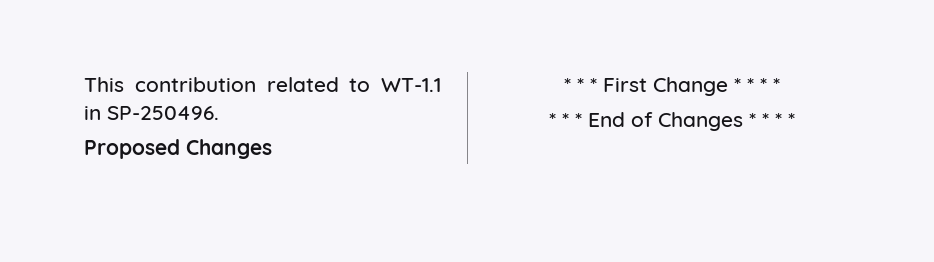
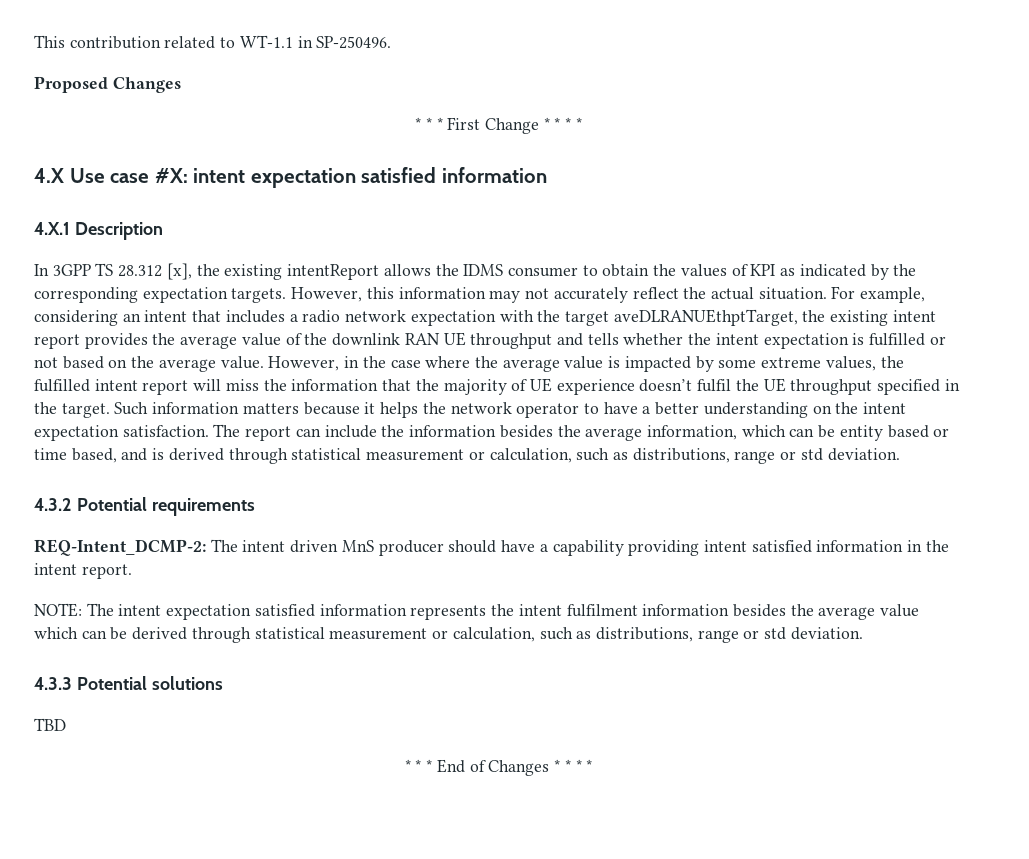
+ 4.X Use case #X: intent expectation satisfied information
+ 4.X.1 Description
+ In 3GPP TS 28.312 [x], the existing intentReport allows the IDMS consumer to obtain the values of KPI as indicated by the corresponding expectation targets. However, this information may not accurately reflect the actual situation. For example, considering an intent that includes a radio network expectation with the target aveDLRANUEthptTarget, the existing intent report provides the average value of the downlink RAN UE throughput and tells whether the intent expectation is fulfilled or not based on the average value. However, in the case where the average value is impacted by some extreme values, the fulfilled intent report will miss the information that the majority of UE experience doesn’t fulfil the UE throughput specified in the target. Such information matters because it helps the network operator to have a better understanding on the intent expectation satisfaction. The report can include the information besides the average information, which can be entity based or time based, and is derived through statistical measurement or calculation, such as distributions, range or std deviation.
+ 4.3.2 Potential requirements
+ REQ-Intent_DCMP-2: The intent driven MnS producer should have a capability providing intent satisfied information in the intent report.
+ NOTE: The intent expectation satisfied information represents the intent fulfilment information besides the average value which can be derived through statistical measurement or calculation, such as distributions, range or std deviation.
+ 4.3.3 Potential solutions
+ TBD

